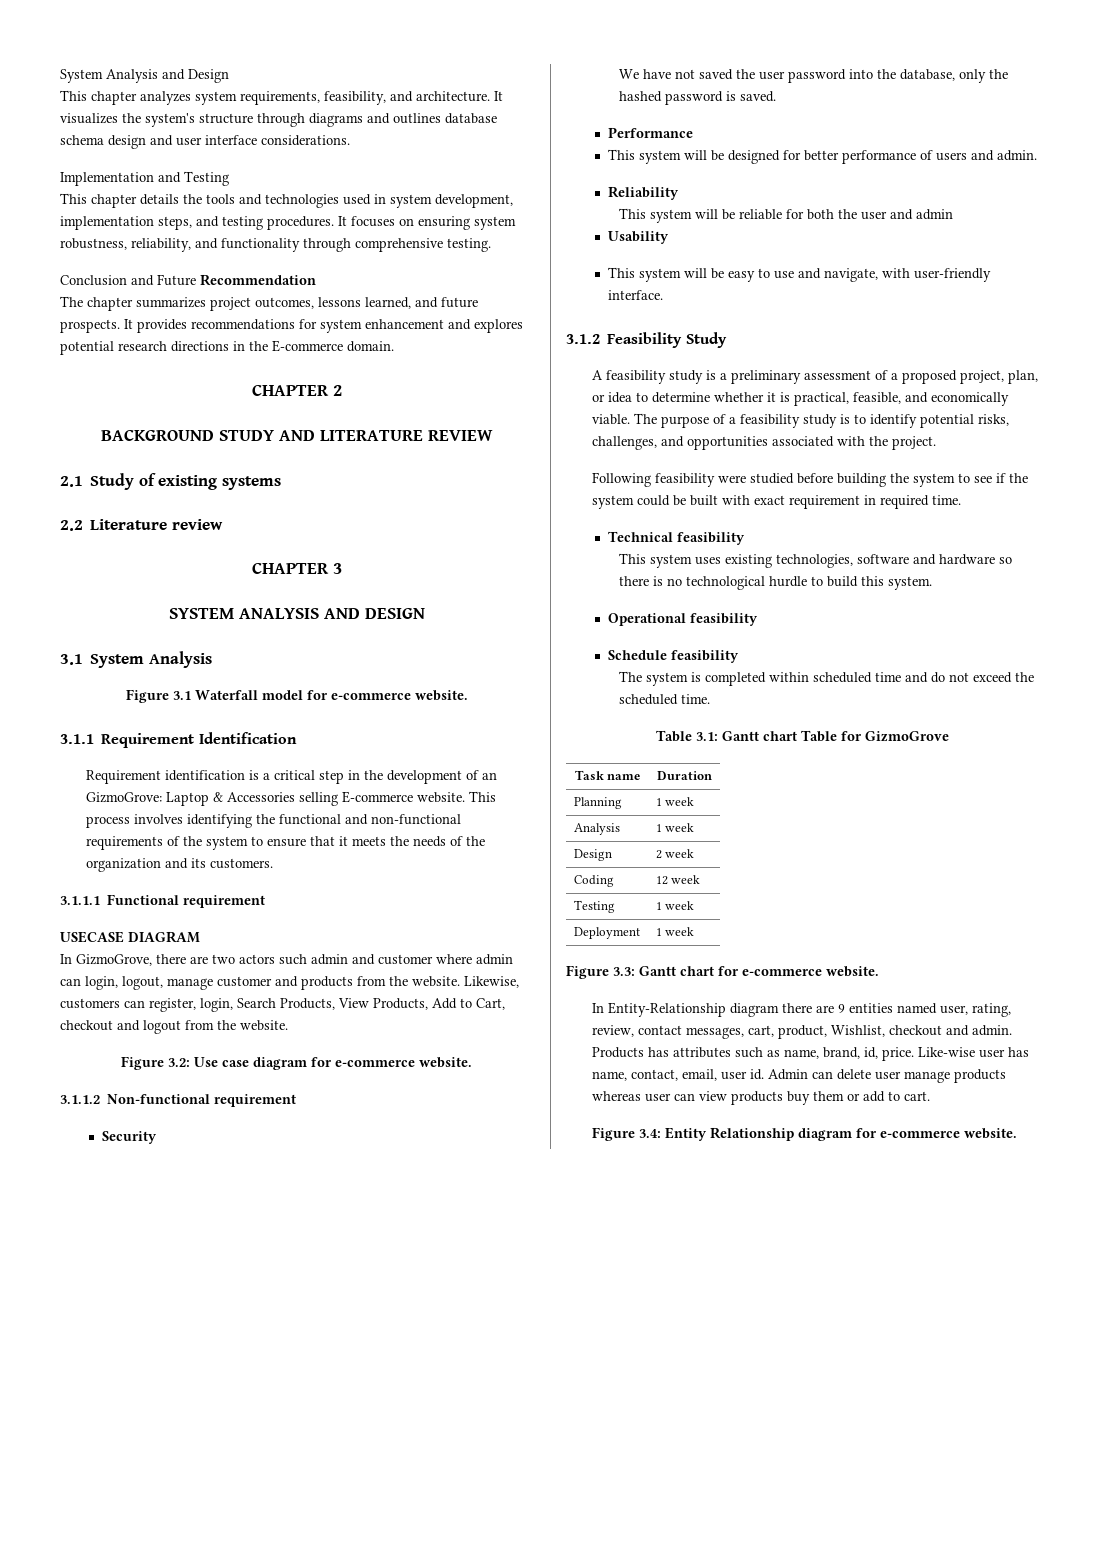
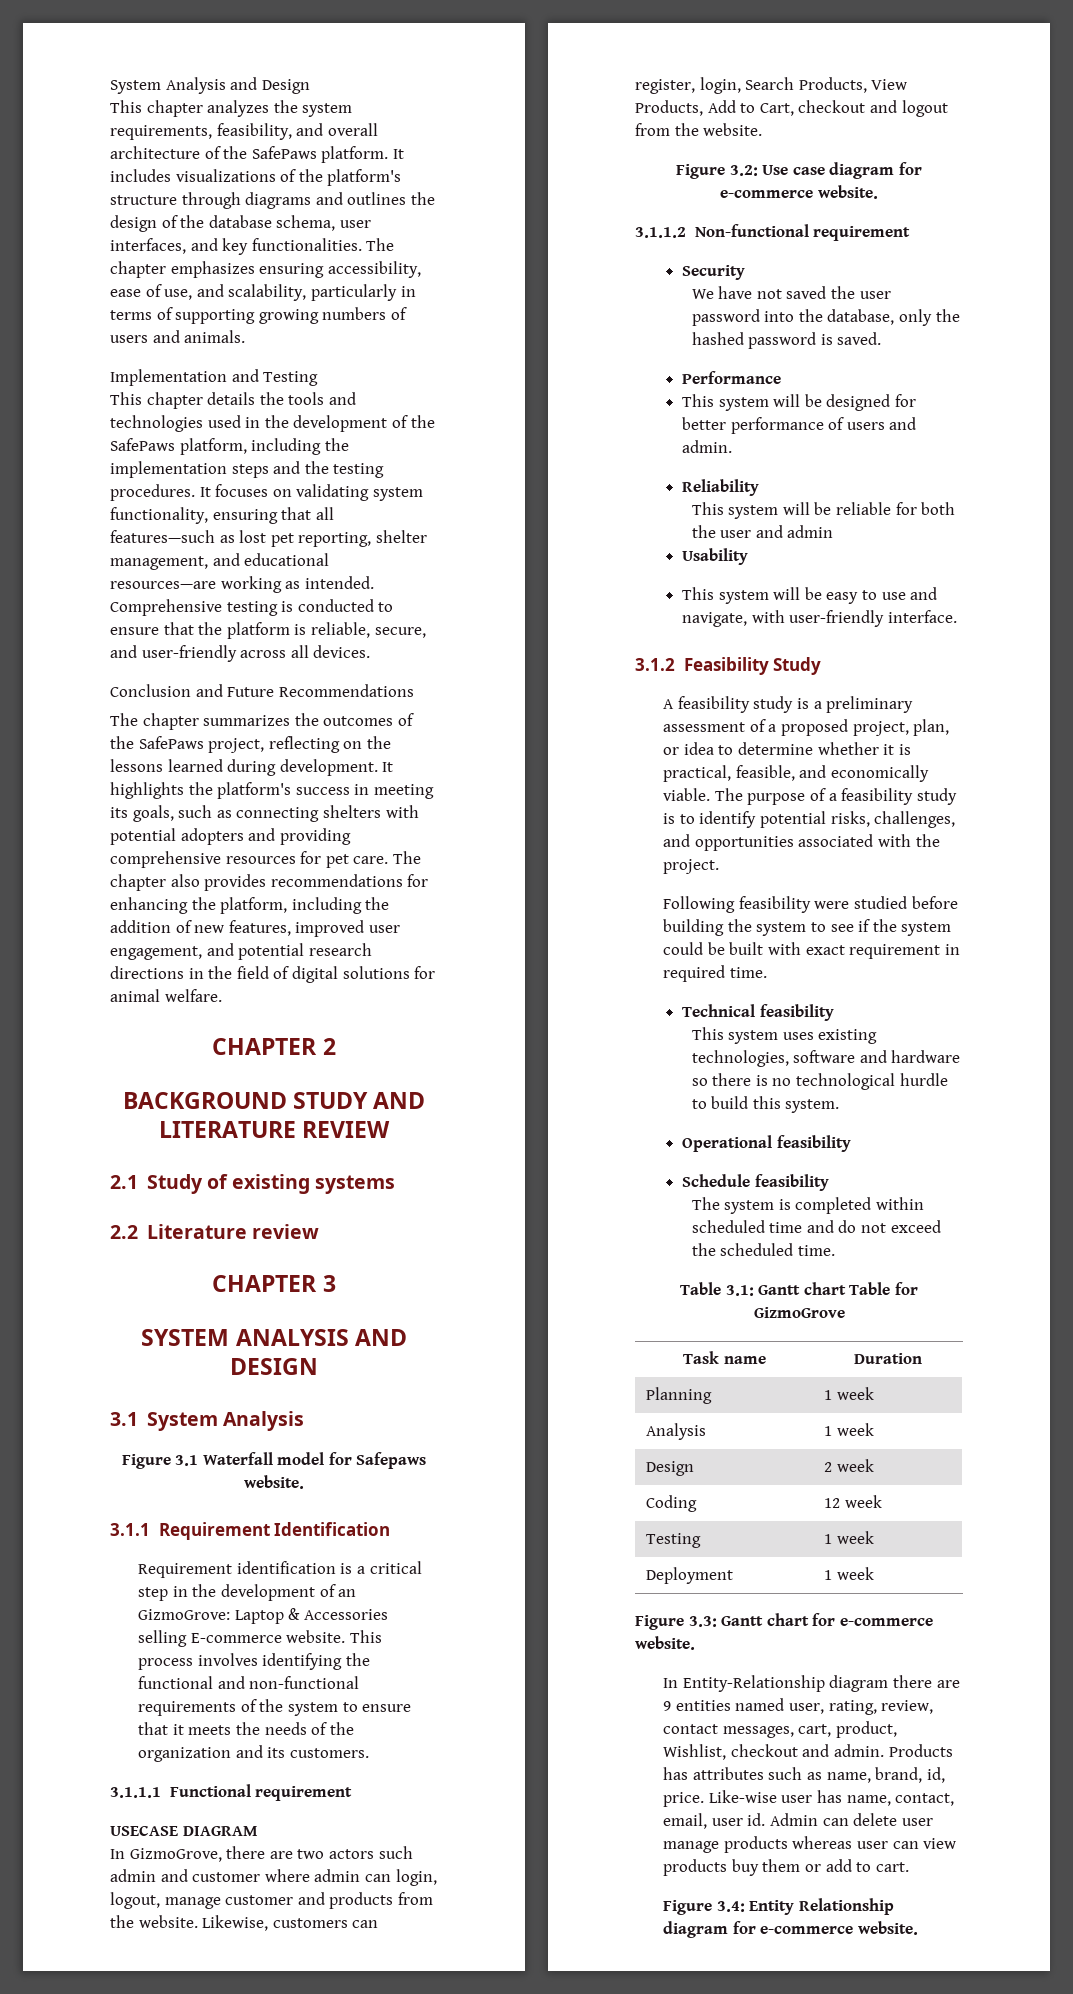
- This chapter analyzes system requirements, feasibility, and architecture. It visualizes the system's structure through diagrams and outlines database schema design and user interface considerations.
+ This chapter analyzes the system requirements, feasibility, and overall architecture of the SafePaws platform. It includes visualizations of the platform's structure through diagrams and outlines the design of the database schema, user interfaces, and key functionalities. The chapter emphasizes ensuring accessibility, ease of use, and scalability, particularly in terms of supporting growing numbers of users and animals.
- This chapter details the tools and technologies used in system development, implementation steps, and testing procedures.
+ This chapter details the tools and technologies used in the development of the SafePaws platform, including the implementation steps and the testing procedures.
- It focuses on ensuring system robustness, reliability, and functionality through comprehensive testing.
+ It focuses on validating system functionality, ensuring that all features—such as lost pet reporting, shelter management, and educational resources—are working as intended. Comprehensive testing is conducted to ensure that the platform is reliable, secure, and user-friendly across all devices.
- Conclusion and Future Recommendation
+ Conclusion and Future Recommendations
- The chapter summarizes project outcomes, lessons learned, and future prospects. It provides recommendations for system enhancement and explores potential research directions in the E-commerce domain.
+ The chapter summarizes the outcomes of the SafePaws project, reflecting on the lessons learned during development. It highlights the platform's success in meeting its goals, such as connecting shelters with potential adopters and providing comprehensive resources for pet care. The chapter also provides recommendations for enhancing the platform, including the addition of new features, improved user engagement, and potential research directions in the field of digital solutions for animal welfare.
- Figure 3.1 Waterfall model for e-commerce website.
+ Figure 3.1 Waterfall model for Safepaws website.

